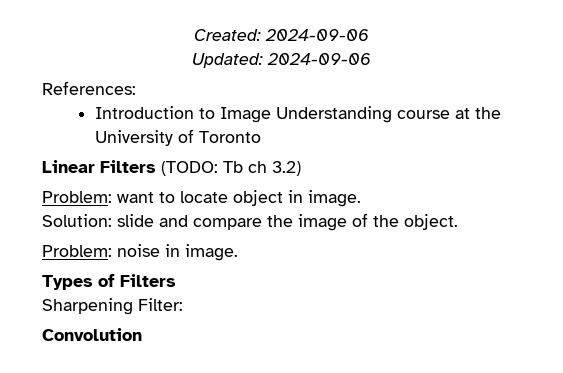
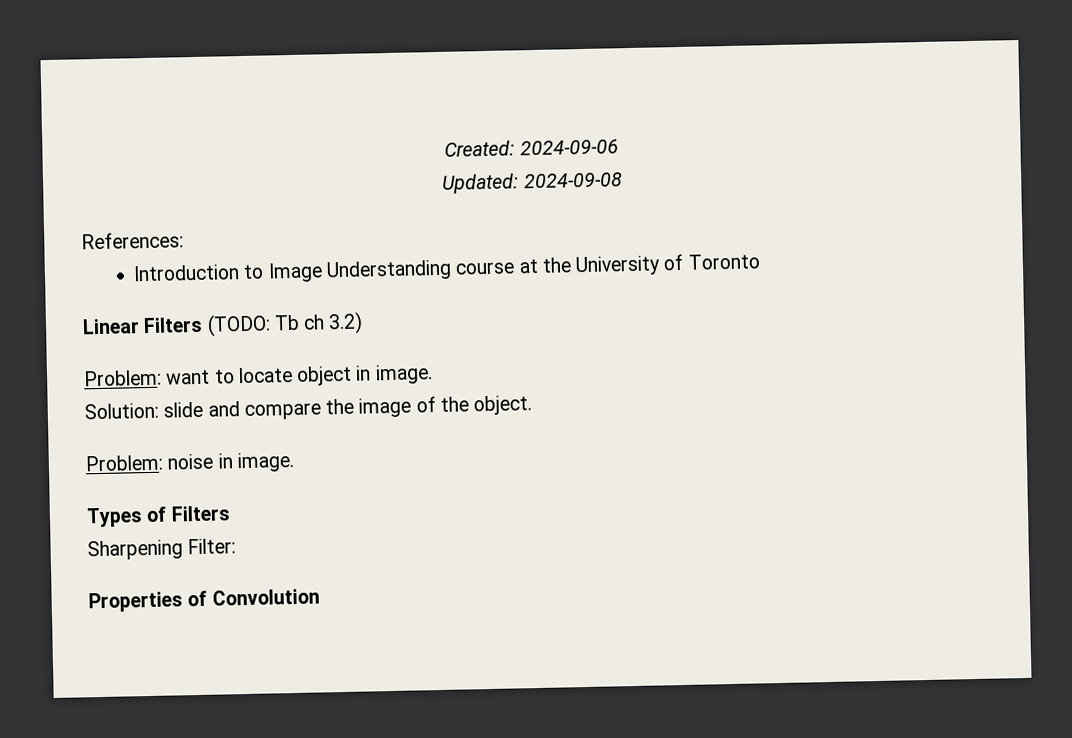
- Updated: 2024-09-06
+ Updated: 2024-09-08
- Convolution
+ Properties of Convolution

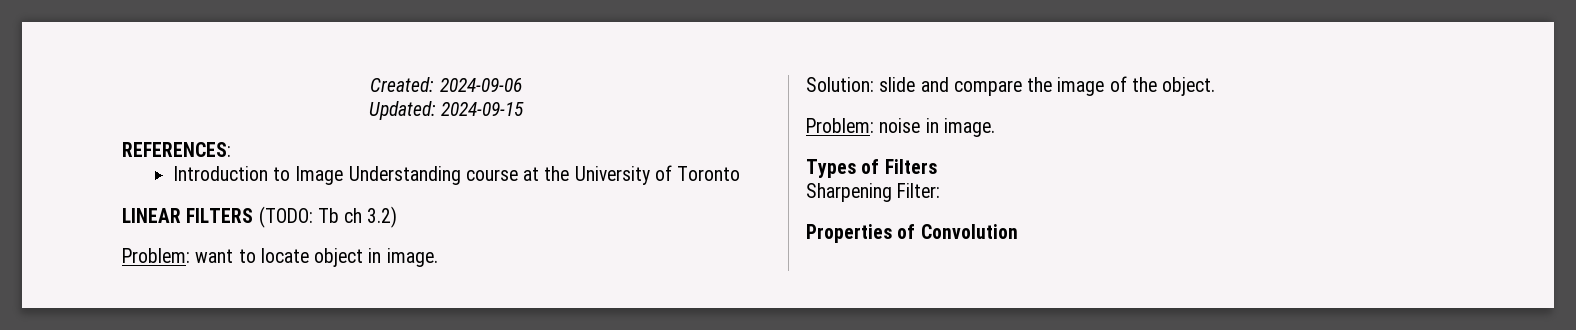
- Updated: 2024-09-08
- References:
+ Updated: 2024-09-15
+ REFERENCES:
- Linear Filters (TODO: Tb ch 3.2)
+ LINEAR FILTERS (TODO: Tb ch 3.2)

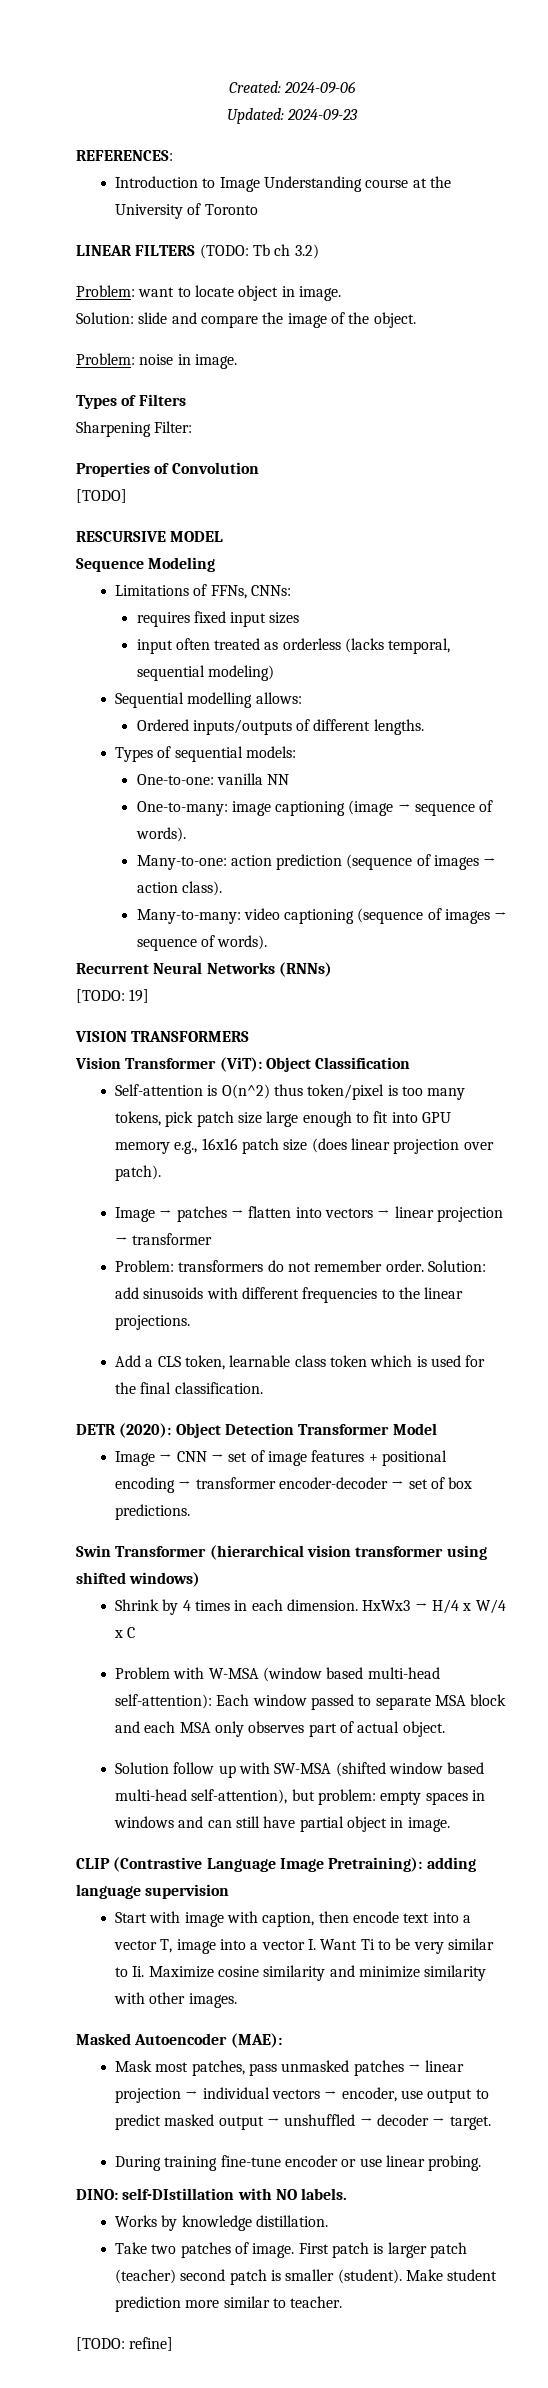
- Updated: 2024-09-15
+ Updated: 2024-09-23
+ [TODO]
+ RESCURSIVE MODEL
+ Sequence Modeling
+ Limitations of FFNs, CNNs:
+ requires fixed input sizes
+ input often treated as orderless (lacks temporal, sequential modeling)
+ Sequential modelling allows:
+ Ordered inputs/outputs of different lengths.
+ Types of sequential models:
+ One-to-one: vanilla NN
+ One-to-many: image captioning (image → sequence of words).
+ Many-to-one: action prediction (sequence of images → action class).
+ Many-to-many: video captioning (sequence of images → sequence of words).
+ Recurrent Neural Networks (RNNs)
+ [TODO: 19]
+ VISION TRANSFORMERS
+ Vision Transformer (ViT): Object Classification
+ Self-attention is O(n^2) thus token/pixel is too many tokens, pick patch size large enough to fit into GPU memory e.g., 16x16 patch size (does linear projection over patch).
+ Image → patches → flatten into vectors → linear projection → transformer
+ Problem: transformers do not remember order. Solution: add sinusoids with different frequencies to the linear projections.
+ Add a CLS token, learnable class token which is used for the final classification.
+ DETR (2020): Object Detection Transformer Model
+ Image → CNN → set of image features + positional encoding → transformer encoder-decoder → set of box predictions.
+ Swin Transformer (hierarchical vision transformer using shifted windows)
+ Shrink by 4 times in each dimension. HxWx3 → H/4 x W/4 x C
+ Problem with W-MSA (window based multi-head self-attention): Each window passed to separate MSA block and each MSA only observes part of actual object.
+ Solution follow up with SW-MSA (shifted window based multi-head self-attention), but problem: empty spaces in windows and can still have partial object in image.
+ CLIP (Contrastive Language Image Pretraining): adding language supervision
+ Start with image with caption, then encode text into a vector T, image into a vector I. Want Ti to be very similar to Ii. Maximize cosine similarity and minimize similarity with other images.
+ Masked Autoencoder (MAE):
+ Mask most patches, pass unmasked patches → linear projection → individual vectors → encoder, use output to predict masked output → unshuffled → decoder → target.
+ During training fine-tune encoder or use linear probing.
+ DINO: self-DIstillation with NO labels.
+ Works by knowledge distillation.
+ Take two patches of image. First patch is larger patch (teacher) second patch is smaller (student). Make student prediction more similar to teacher.
+ [TODO: refine]

